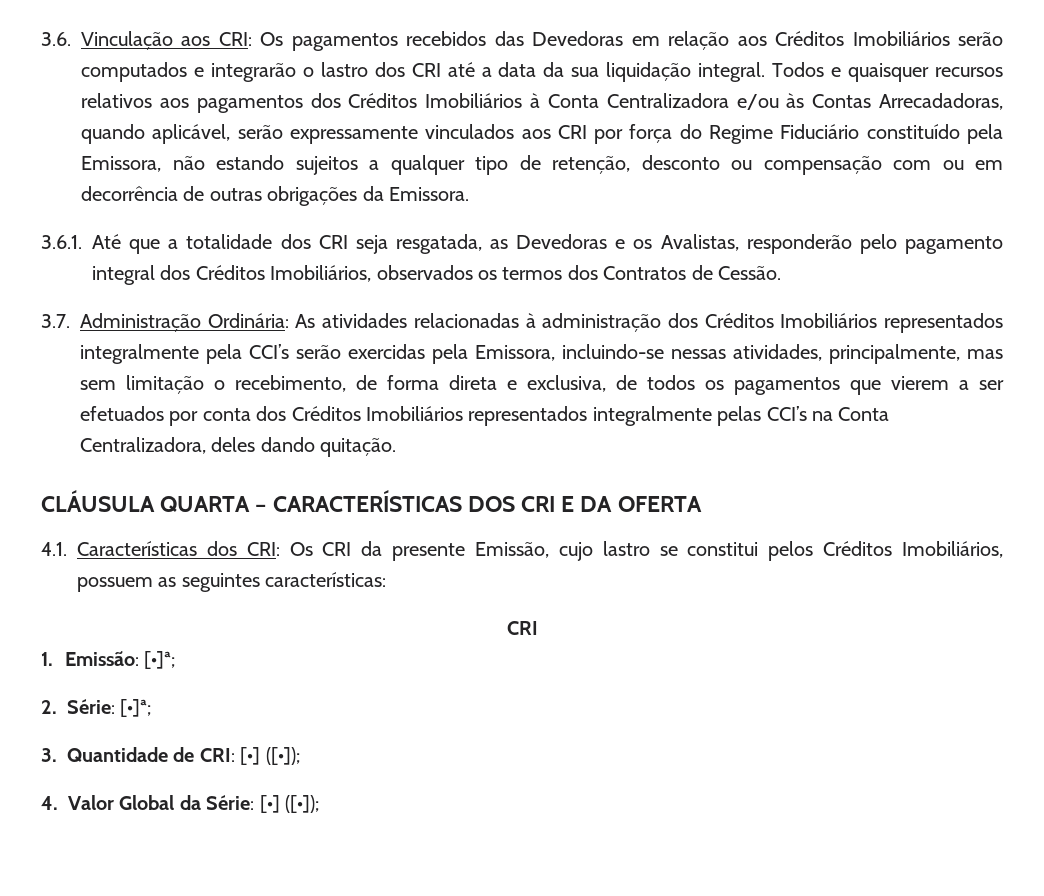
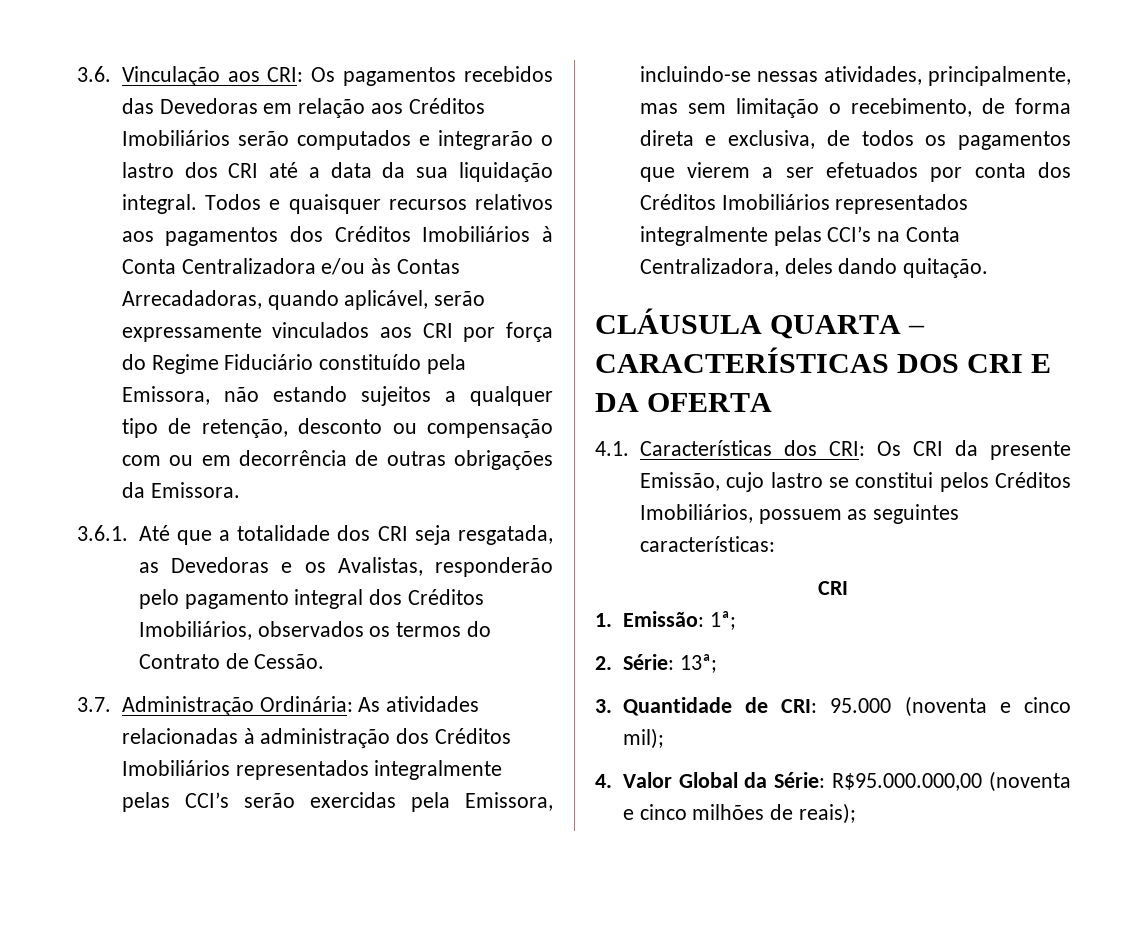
- 3.6.1. Até que a totalidade dos CRI seja resgatada, as Devedoras e os Avalistas, responderão pelo pagamento integral dos Créditos Imobiliários, observados os termos dos Contratos de Cessão.
+ 3.6.1. Até que a totalidade dos CRI seja resgatada, as Devedoras e os Avalistas, responderão pelo pagamento integral dos Créditos Imobiliários, observados os termos do Contrato de Cessão.
- 3.7. Administração Ordinária: As atividades relacionadas à administração dos Créditos Imobiliários representados integralmente pela CCI’s serão exercidas pela Emissora, incluindo-se nessas atividades, principalmente, mas sem limitação o recebimento, de forma direta e exclusiva, de todos os pagamentos que vierem a ser efetuados por conta dos Créditos Imobiliários representados integralmente pelas CCI’s na Conta Centralizadora, deles dando quitação.
+ 3.7. Administração Ordinária: As atividades relacionadas à administração dos Créditos Imobiliários representados integralmente pelas CCI’s serão exercidas pela Emissora, incluindo-se nessas atividades, principalmente, mas sem limitação o recebimento, de forma direta e exclusiva, de todos os pagamentos que vierem a ser efetuados por conta dos Créditos Imobiliários representados integralmente pelas CCI’s na Conta Centralizadora, deles dando quitação.
- 1. Emissão: [•]ª;
+ 1. Emissão: 1ª;
- 2. Série: [•]ª;
+ 2. Série: 13ª;
- 3. Quantidade de CRI: [•] ([•]);
+ 3. Quantidade de CRI: 95.000 (noventa e cinco mil);
- 4. Valor Global da Série: [•] ([•]);
+ 4. Valor Global da Série: R$95.000.000,00 (noventa e cinco milhões de reais);

